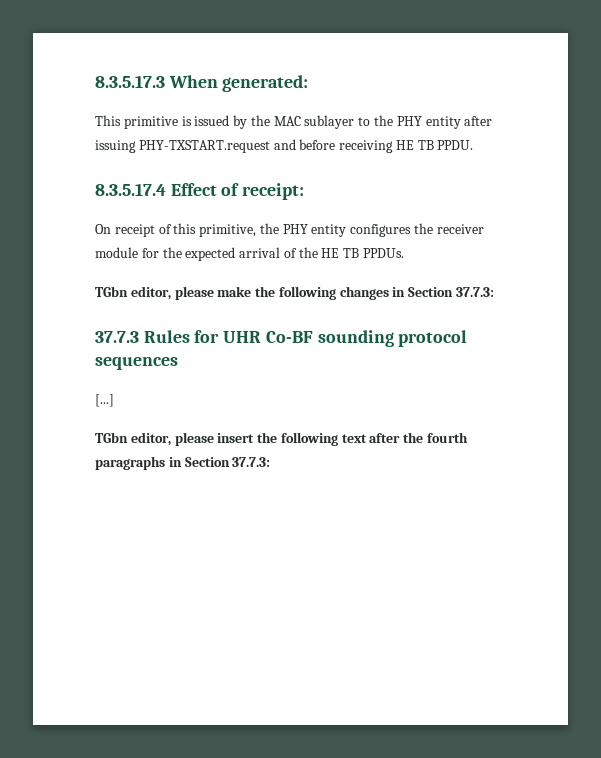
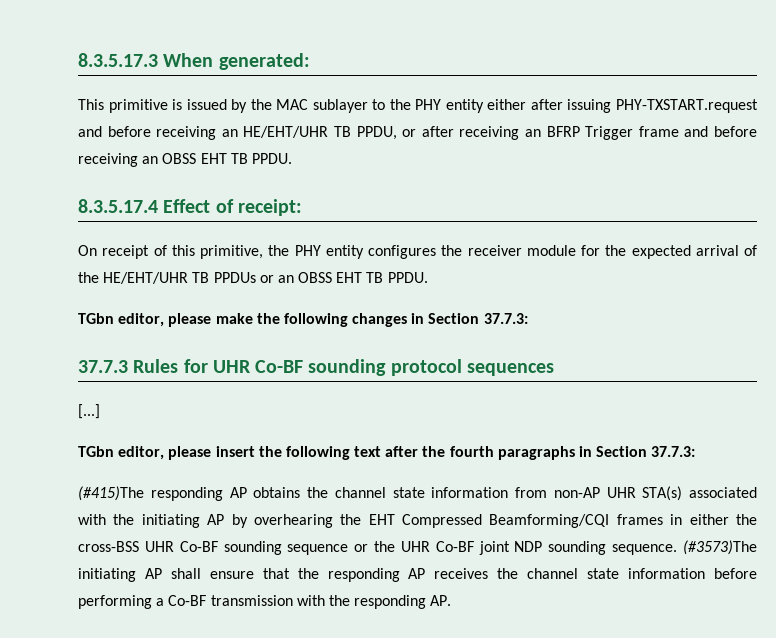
- This primitive is issued by the MAC sublayer to the PHY entity after issuing PHY-TXSTART.request and before receiving HE TB PPDU.
+ This primitive is issued by the MAC sublayer to the PHY entity either after issuing PHY-TXSTART.request and before receiving an HE/EHT/UHR TB PPDU, or after receiving an BFRP Trigger frame and before receiving an OBSS EHT TB PPDU.
- On receipt of this primitive, the PHY entity configures the receiver module for the expected arrival of the HE TB PPDUs.
+ On receipt of this primitive, the PHY entity configures the receiver module for the expected arrival of the HE/EHT/UHR TB PPDUs or an OBSS EHT TB PPDU.
+ (#415)The responding AP obtains the channel state information from non-AP UHR STA(s) associated with the initiating AP by overhearing the EHT Compressed Beamforming/CQI frames in either the cross-BSS UHR Co-BF sounding sequence or the UHR Co-BF joint NDP sounding sequence. (#3573)The initiating AP shall ensure that the responding AP receives the channel state information before performing a Co-BF transmission with the responding AP.

